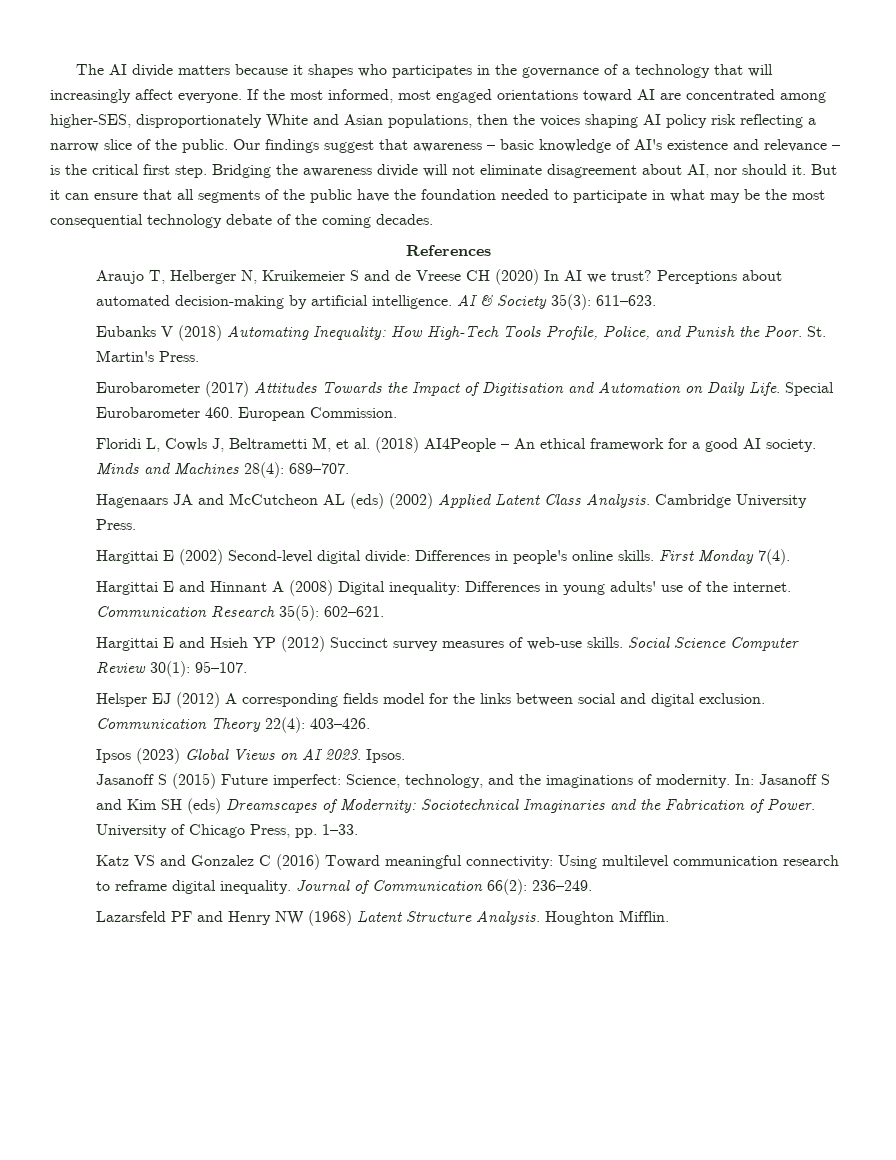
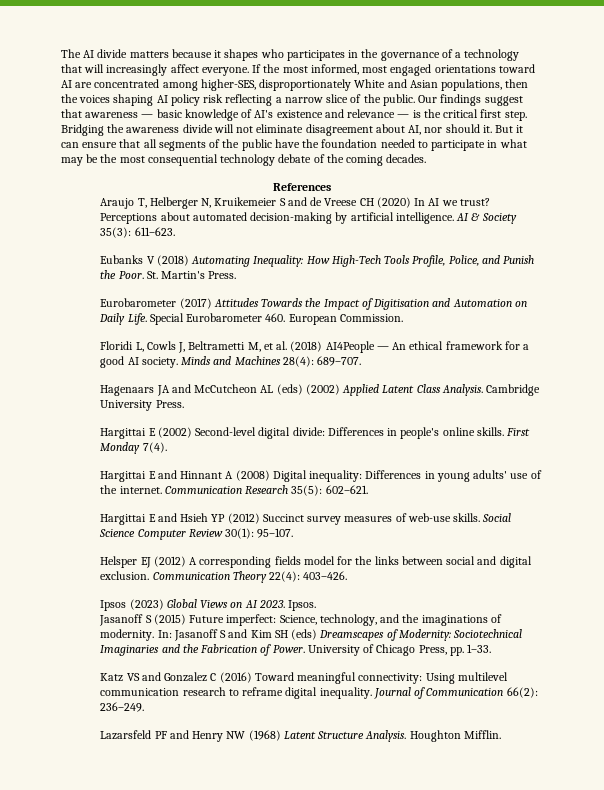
- Our findings suggest that awareness – basic knowledge of AI's existence and relevance – is the critical first step.
+ Our findings suggest that awareness — basic knowledge of AI's existence and relevance — is the critical first step.
- Floridi L, Cowls J, Beltrametti M, et al. (2018) AI4People – An ethical framework for a good AI society.
+ Floridi L, Cowls J, Beltrametti M, et al. (2018) AI4People — An ethical framework for a good AI society.

